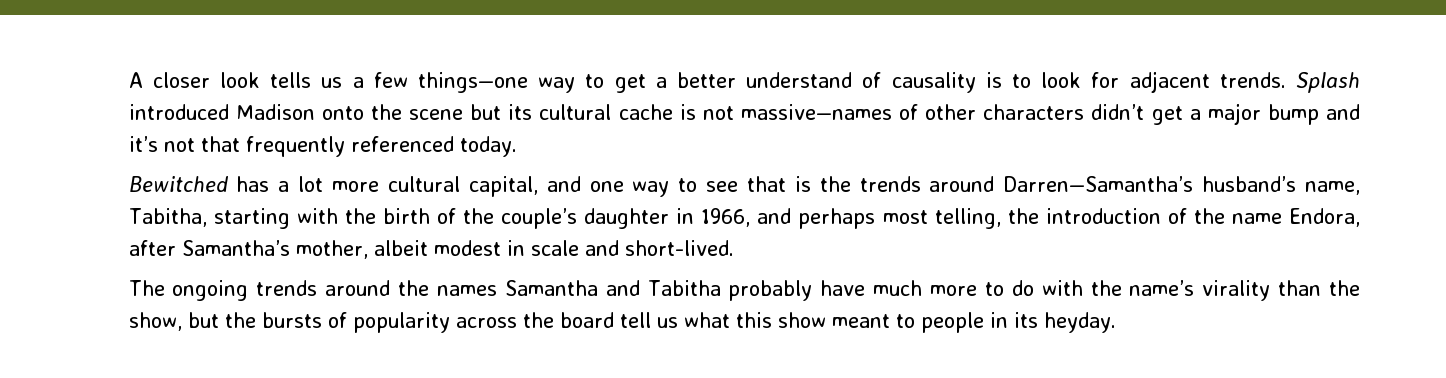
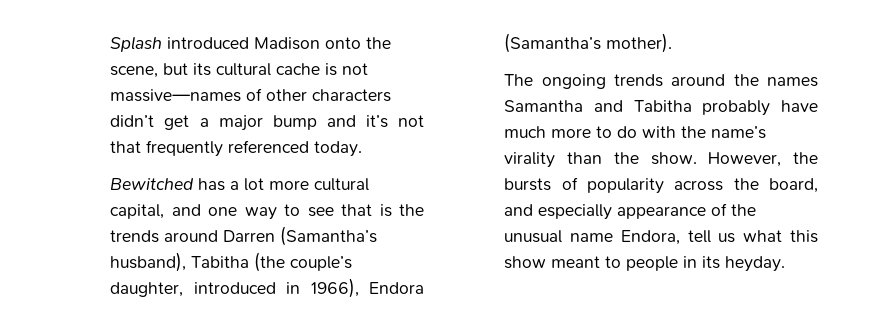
- A closer look tells us a few things—one way to get a better understand of causality is to look for adjacent trends. Splash introduced Madison onto the scene but its cultural cache is not massive—names of other characters didn’t get a major bump and it’s not that frequently referenced today.
+ Splash introduced Madison onto the scene, but its cultural cache is not massive—names of other characters didn’t get a major bump and it’s not that frequently referenced today.
- Bewitched has a lot more cultural capital, and one way to see that is the trends around Darren—Samantha’s husband’s name, Tabitha, starting with the birth of the couple’s daughter in 1966, and perhaps most telling, the introduction of the name Endora, after Samantha’s mother, albeit modest in scale and short-lived.
+ Bewitched has a lot more cultural capital, and one way to see that is the trends around Darren (Samantha’s husband), Tabitha (the couple’s daughter, introduced in 1966), Endora (Samantha’s mother).
- The ongoing trends around the names Samantha and Tabitha probably have much more to do with the name’s virality than the show, but the bursts of popularity across the board tell us what this show meant to people in its heyday.
+ The ongoing trends around the names Samantha and Tabitha probably have much more to do with the name’s virality than the show. However, the bursts of popularity across the board, and especially appearance of the unusual name Endora, tell us what this show meant to people in its heyday.

